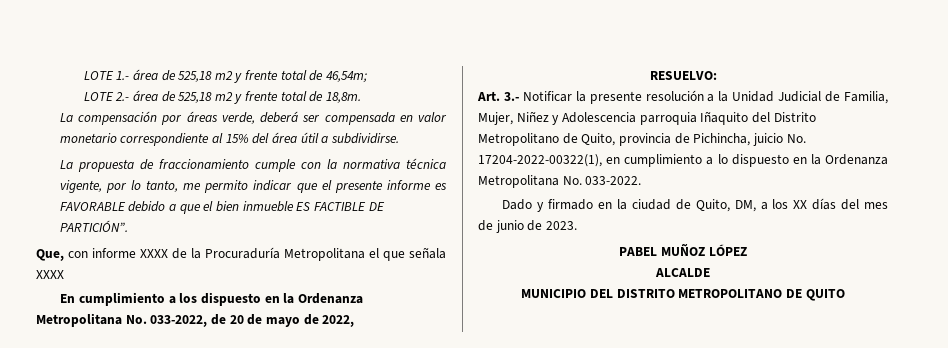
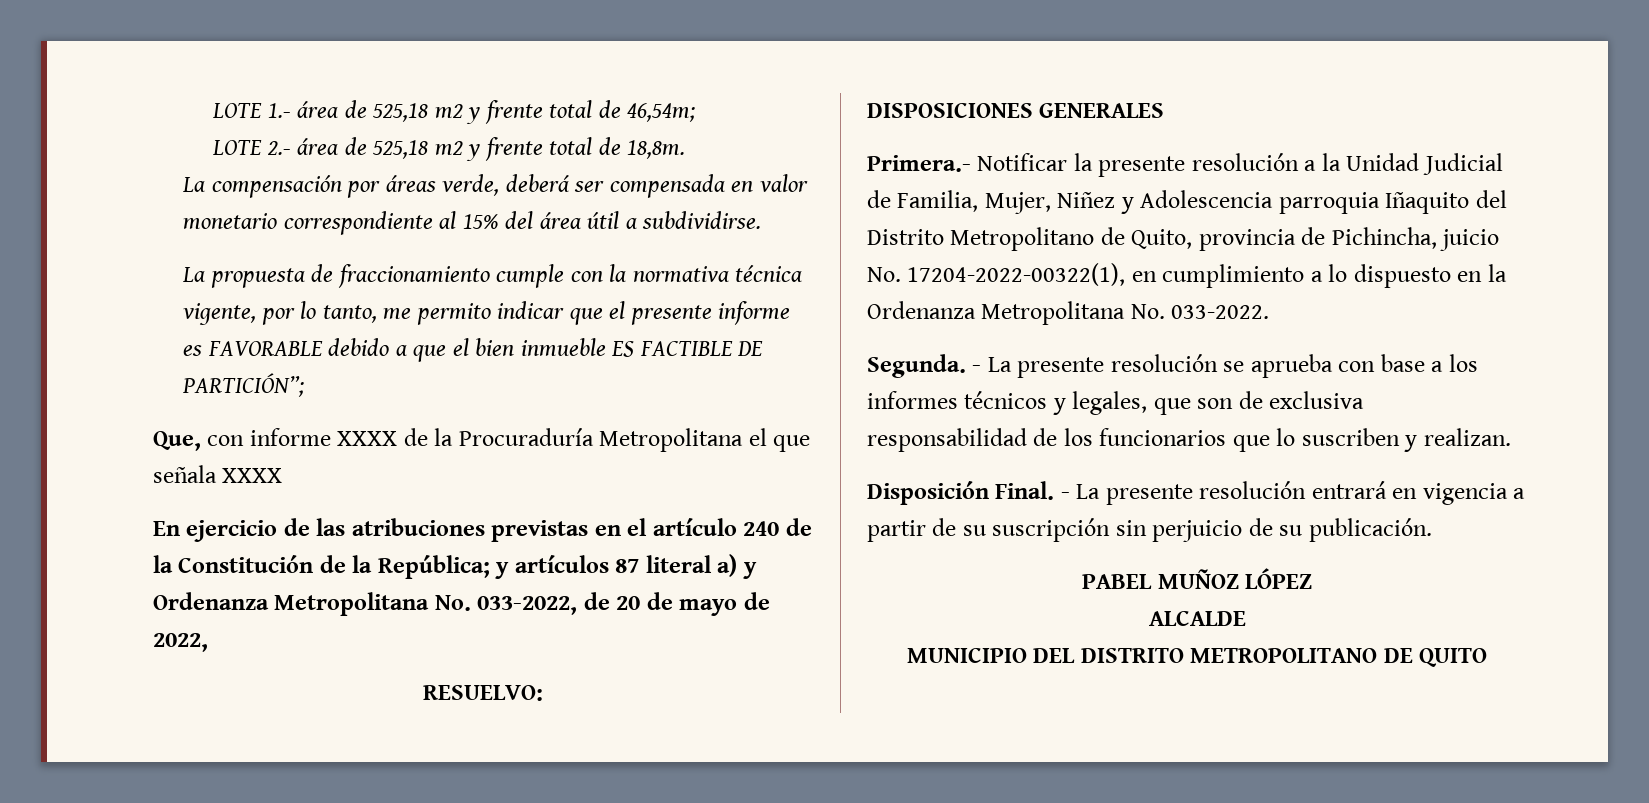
- La propuesta de fraccionamiento cumple con la normativa técnica vigente, por lo tanto, me permito indicar que el presente informe es FAVORABLE debido a que el bien inmueble ES FACTIBLE DE PARTICIÓN”.
+ La propuesta de fraccionamiento cumple con la normativa técnica vigente, por lo tanto, me permito indicar que el presente informe es FAVORABLE debido a que el bien inmueble ES FACTIBLE DE PARTICIÓN”;
- En cumplimiento a los dispuesto en la Ordenanza Metropolitana No. 033-2022, de 20 de mayo de 2022,
+ En ejercicio de las atribuciones previstas en el artículo 240 de la Constitución de la República; y artículos 87 literal a) y Ordenanza Metropolitana No. 033-2022, de 20 de mayo de 2022,
- Art. 3.- Notificar la presente resolución a la Unidad Judicial de Familia, Mujer, Niñez y Adolescencia parroquia Iñaquito del Distrito Metropolitano de Quito, provincia de Pichincha, juicio No. 17204-2022-00322(1), en cumplimiento a lo dispuesto en la Ordenanza Metropolitana No. 033-2022.
+ DISPOSICIONES GENERALES
+ Primera.- Notificar la presente resolución a la Unidad Judicial de Familia, Mujer, Niñez y Adolescencia parroquia Iñaquito del Distrito Metropolitano de Quito, provincia de Pichincha, juicio No. 17204-2022-00322(1), en cumplimiento a lo dispuesto en la Ordenanza Metropolitana No. 033-2022.
- Dado y firmado en la ciudad de Quito, DM, a los XX días del mes de junio de 2023.
+ Segunda. - La presente resolución se aprueba con base a los informes técnicos y legales, que son de exclusiva responsabilidad de los funcionarios que lo suscriben y realizan.
+ Disposición Final. - La presente resolución entrará en vigencia a partir de su suscripción sin perjuicio de su publicación.

